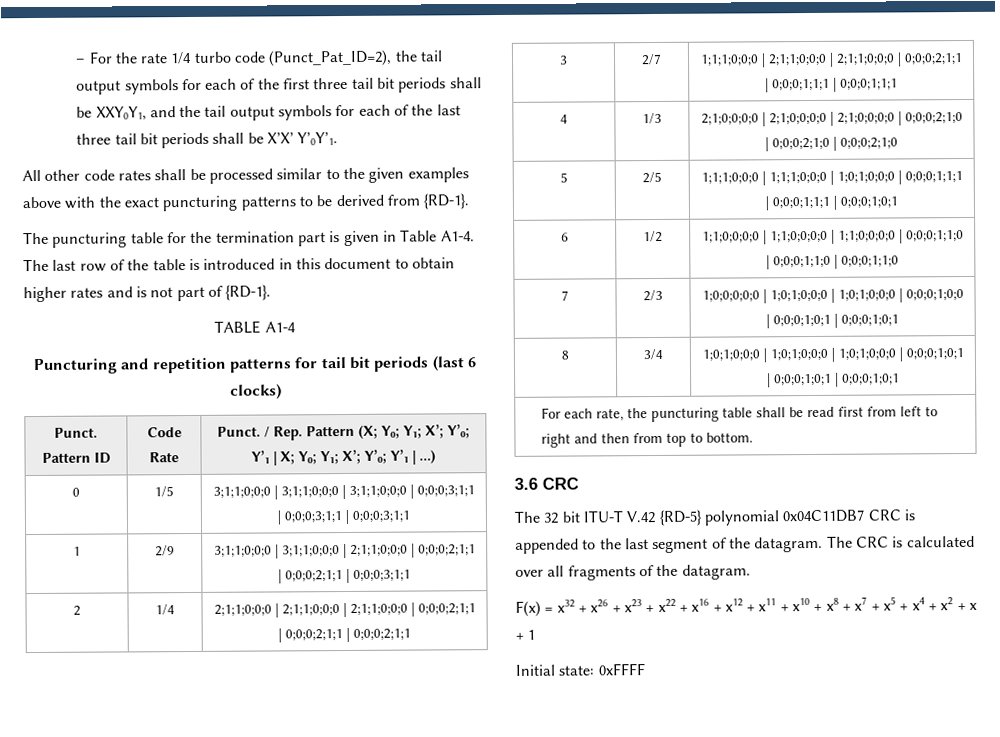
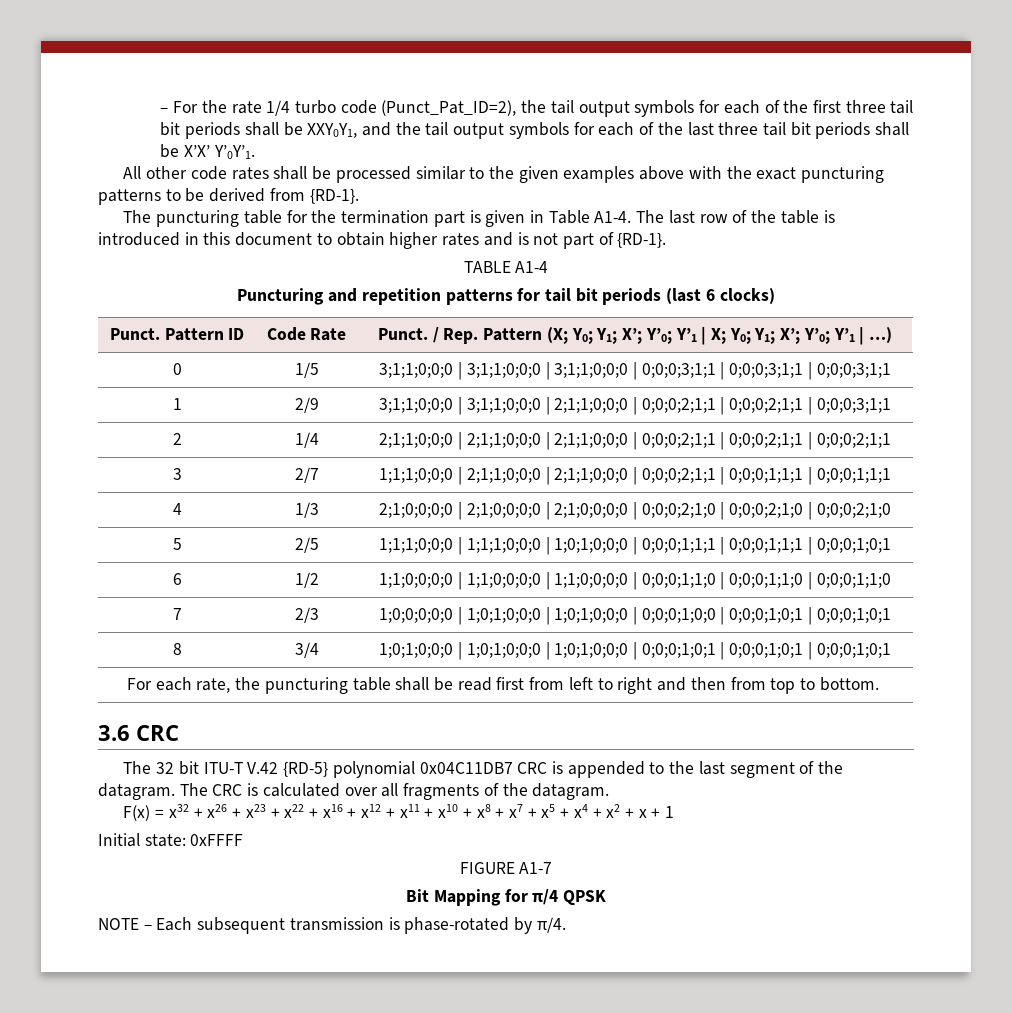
+ FIGURE A1-7
+ Bit Mapping for π/4 QPSK
+ NOTE – Each subsequent transmission is phase-rotated by π/4.

